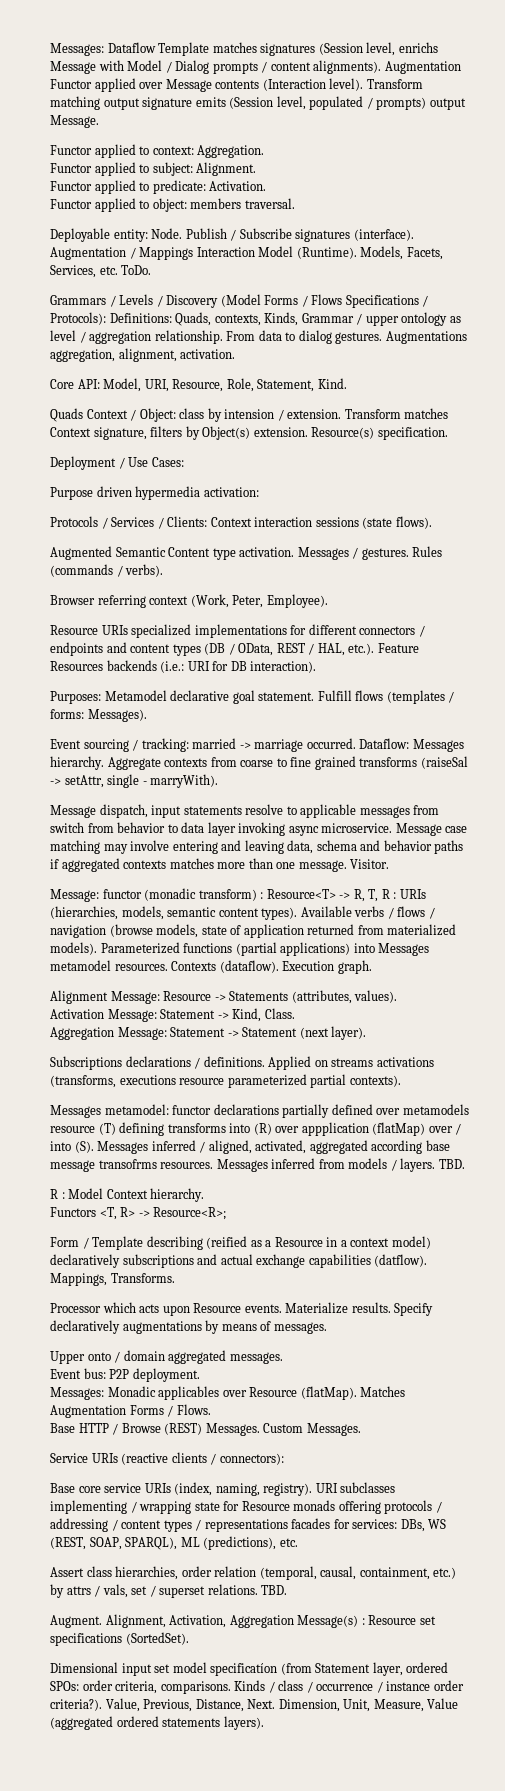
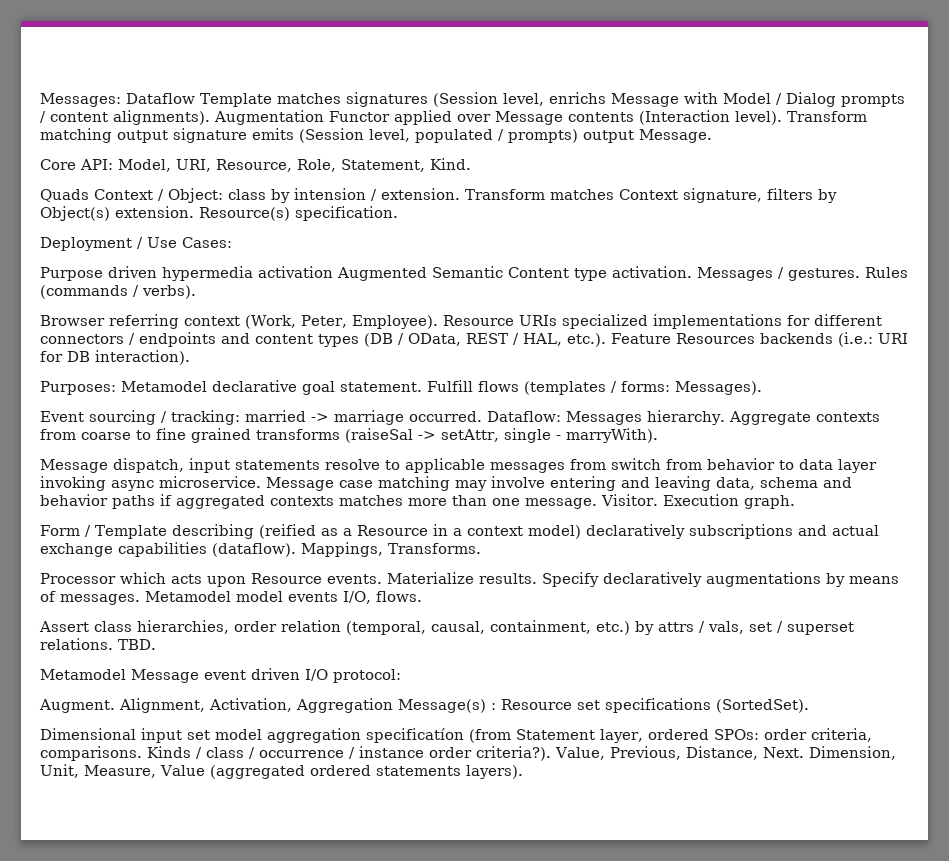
- Functor applied to context: Aggregation.
- Functor applied to subject: Alignment.
- Functor applied to predicate: Activation.
- Functor applied to object: members traversal.
- Deployable entity: Node. Publish / Subscribe signatures (interface). Augmentation / Mappings Interaction Model (Runtime). Models, Facets, Services, etc. ToDo.
- Grammars / Levels / Discovery (Model Forms / Flows Specifications / Protocols): Definitions: Quads, contexts, Kinds, Grammar / upper ontology as level / aggregation relationship. From data to dialog gestures. Augmentations aggregation, alignment, activation.
- Purpose driven hypermedia activation:
- Protocols / Services / Clients: Context interaction sessions (state flows).
- Augmented Semantic Content type activation.
+ Purpose driven hypermedia activation Augmented Semantic Content type activation.
- Browser referring context (Work, Peter, Employee).
- Resource URIs specialized implementations for different connectors / endpoints and content types (DB / OData, REST / HAL, etc.). Feature Resources backends (i.e.: URI for DB interaction).
+ Browser referring context (Work, Peter, Employee). Resource URIs specialized implementations for different connectors / endpoints and content types (DB / OData, REST / HAL, etc.). Feature Resources backends (i.e.: URI for DB interaction).
- Visitor.
- Message: functor (monadic transform) : Resource<T> -> R, T, R : URIs (hierarchies, models, semantic content types). Available verbs / flows / navigation (browse models, state of application returned from materialized models). Parameterized functions (partial applications) into Messages metamodel resources. Contexts (dataflow). Execution graph.
- Alignment Message: Resource -> Statements (attributes, values).
- Activation Message: Statement -> Kind, Class.
- Aggregation Message: Statement -> Statement (next layer).
- Subscriptions declarations / definitions. Applied on streams activations (transforms, executions resource parameterized partial contexts).
- Messages metamodel: functor declarations partially defined over metamodels resource (T) defining transforms into (R) over appplication (flatMap) over / into (S). Messages inferred / aligned, activated, aggregated according base message transofrms resources. Messages inferred from models / layers. TBD.
- R : Model Context hierarchy.
- Functors <T, R> -> Resource<R>;
+ Visitor. Execution graph.
- Form / Template describing (reified as a Resource in a context model) declaratively subscriptions and actual exchange capabilities (datflow).
+ Form / Template describing (reified as a Resource in a context model) declaratively subscriptions and actual exchange capabilities (dataflow).
- Specify declaratively augmentations by means of messages.
- Upper onto / domain aggregated messages.
- Event bus: P2P deployment.
- Messages: Monadic applicables over Resource (flatMap). Matches Augmentation Forms / Flows.
- Base HTTP / Browse (REST) Messages. Custom Messages.
- Service URIs (reactive clients / connectors):
- Base core service URIs (index, naming, registry). URI subclasses implementing / wrapping state for Resource monads offering protocols / addressing / content types / representations facades for services: DBs, WS (REST, SOAP, SPARQL), ML (predictions), etc.
+ Specify declaratively augmentations by means of messages. Metamodel model events I/O, flows.
+ Metamodel Message event driven I/O protocol:
- Dimensional input set model specificatíon (from Statement layer, ordered SPOs: order criteria, comparisons.
+ Dimensional input set model aggregation specificatíon (from Statement layer, ordered SPOs: order criteria, comparisons.

